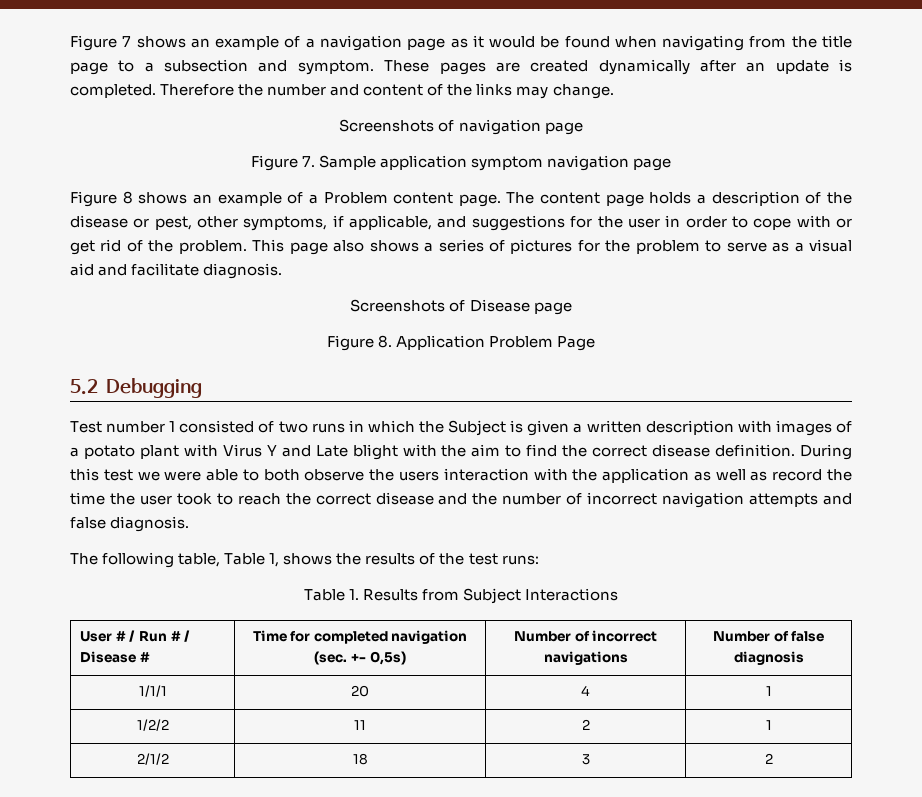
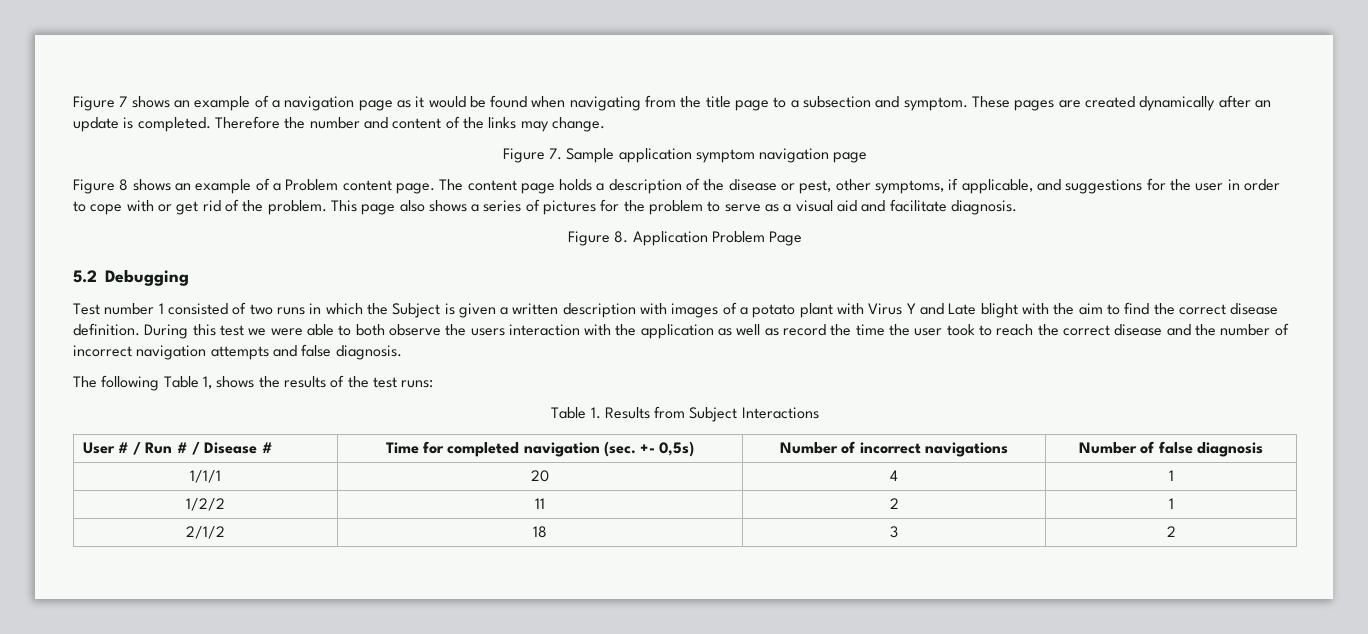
- Screenshots of navigation page
- Screenshots of Disease page
- The following table, Table 1, shows the results of the test runs:
+ The following Table 1, shows the results of the test runs:

